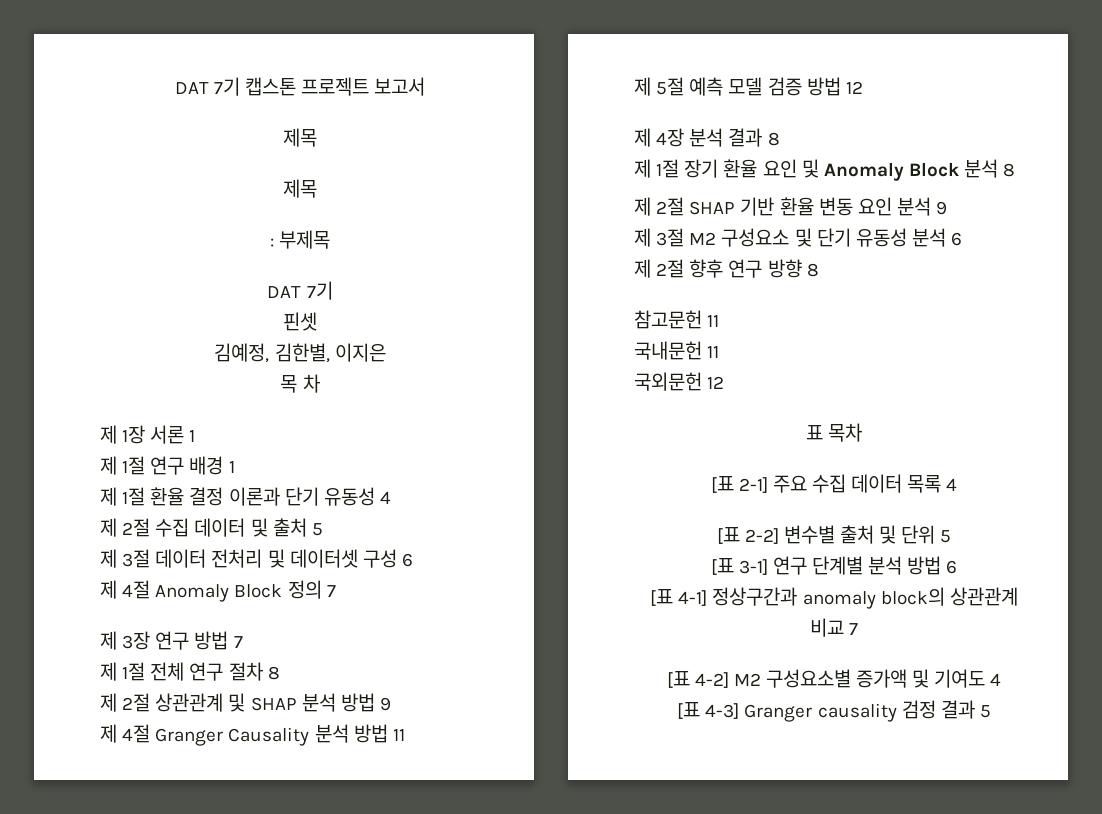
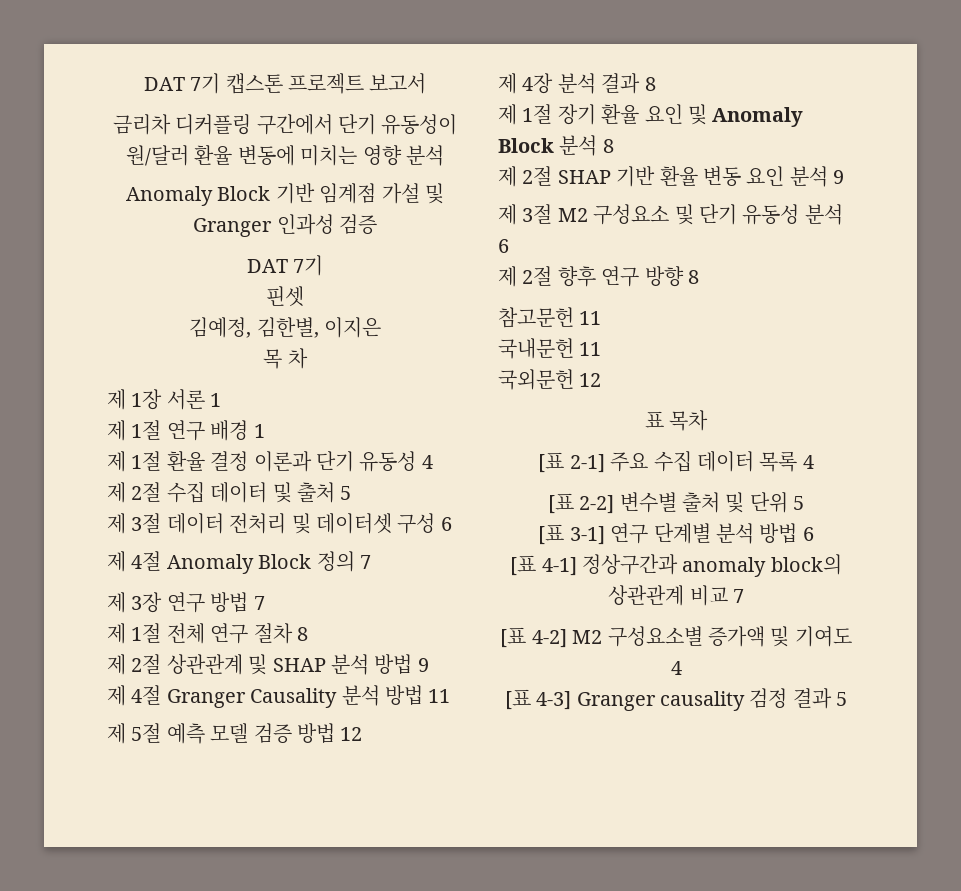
  DAT 7기 캡스톤 프로젝트 보고서
- 제목
- 제목
- : 부제목
+ 금리차 디커플링 구간에서 단기 유동성이 원/달러 환율 변동에 미치는 영향 분석
+ Anomaly Block 기반 임계점 가설 및 Granger 인과성 검증

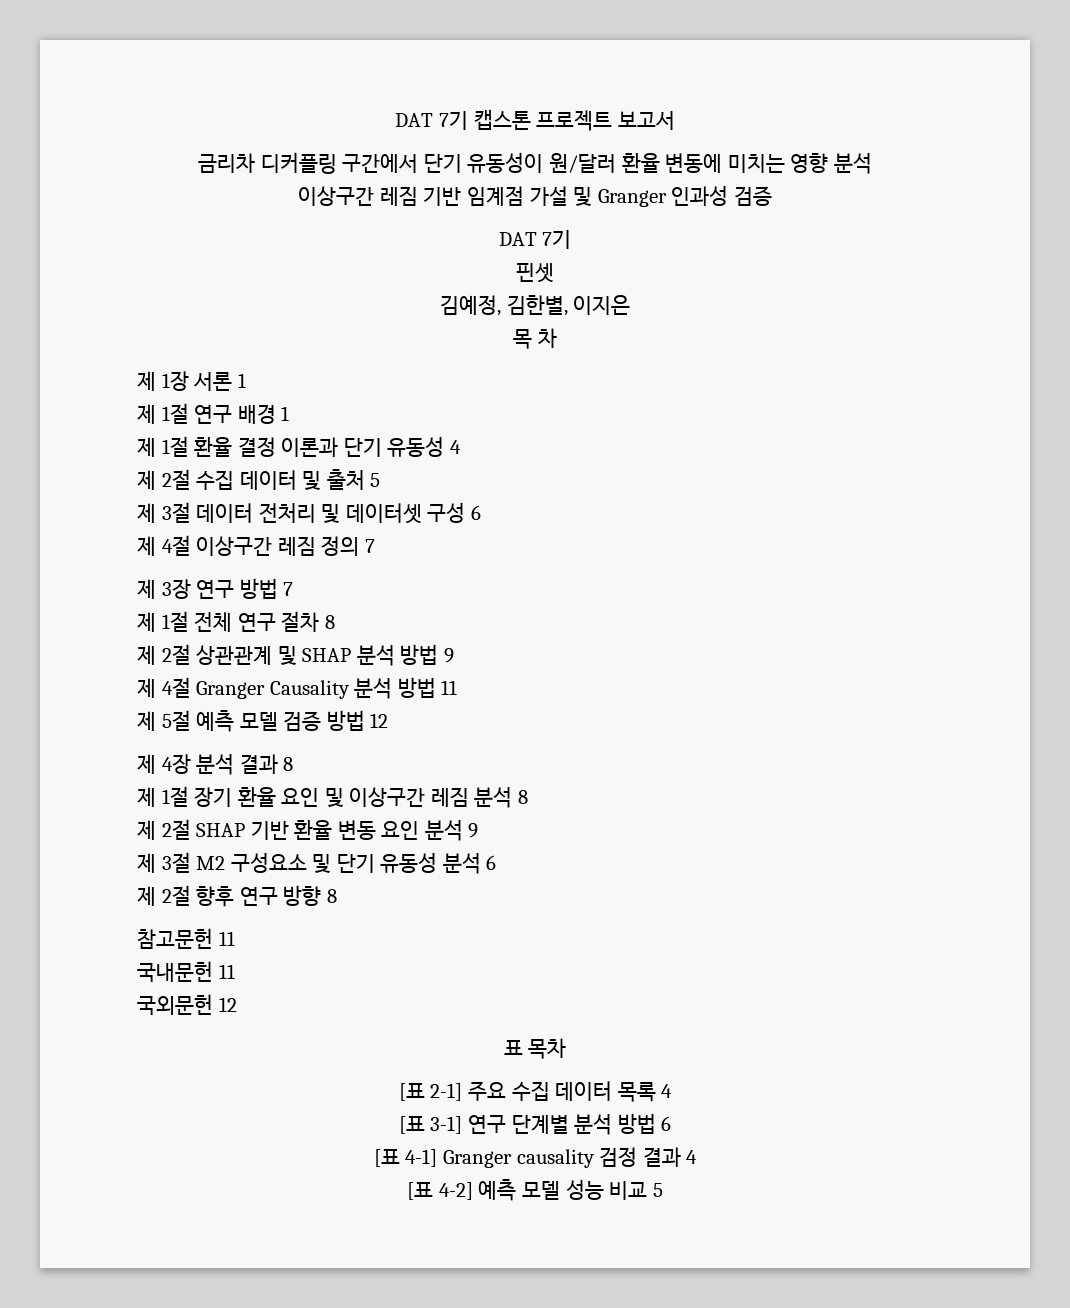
- Anomaly Block 기반 임계점 가설 및 Granger 인과성 검증
+ 이상구간 레짐 기반 임계점 가설 및 Granger 인과성 검증
- 제 4절 Anomaly Block 정의 7
+ 제 4절 이상구간 레짐 정의 7
- 제 1절 장기 환율 요인 및 Anomaly Block 분석 8
+ 제 1절 장기 환율 요인 및 이상구간 레짐 분석 8
- [표 2-2] 변수별 출처 및 단위 5
- [표 4-1] 정상구간과 anomaly block의 상관관계 비교 7
- [표 4-2] M2 구성요소별 증가액 및 기여도 4
- [표 4-3] Granger causality 검정 결과 5
+ [표 4-1] Granger causality 검정 결과 4
+ [표 4-2] 예측 모델 성능 비교 5

